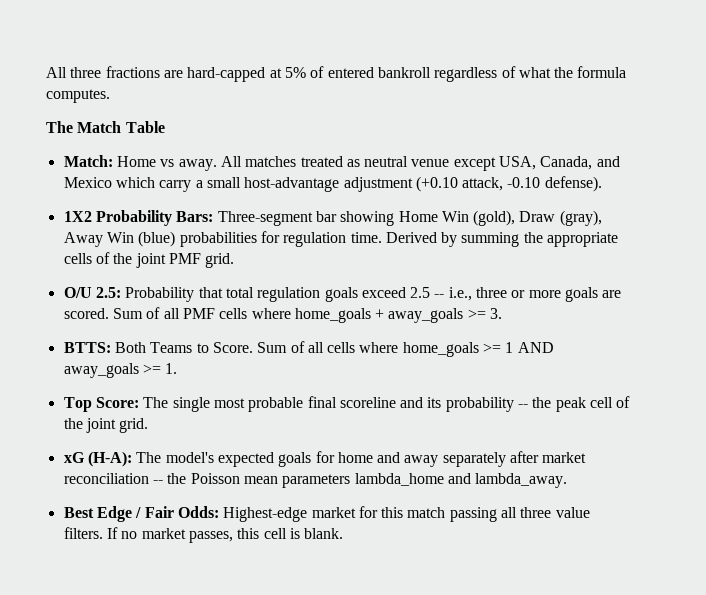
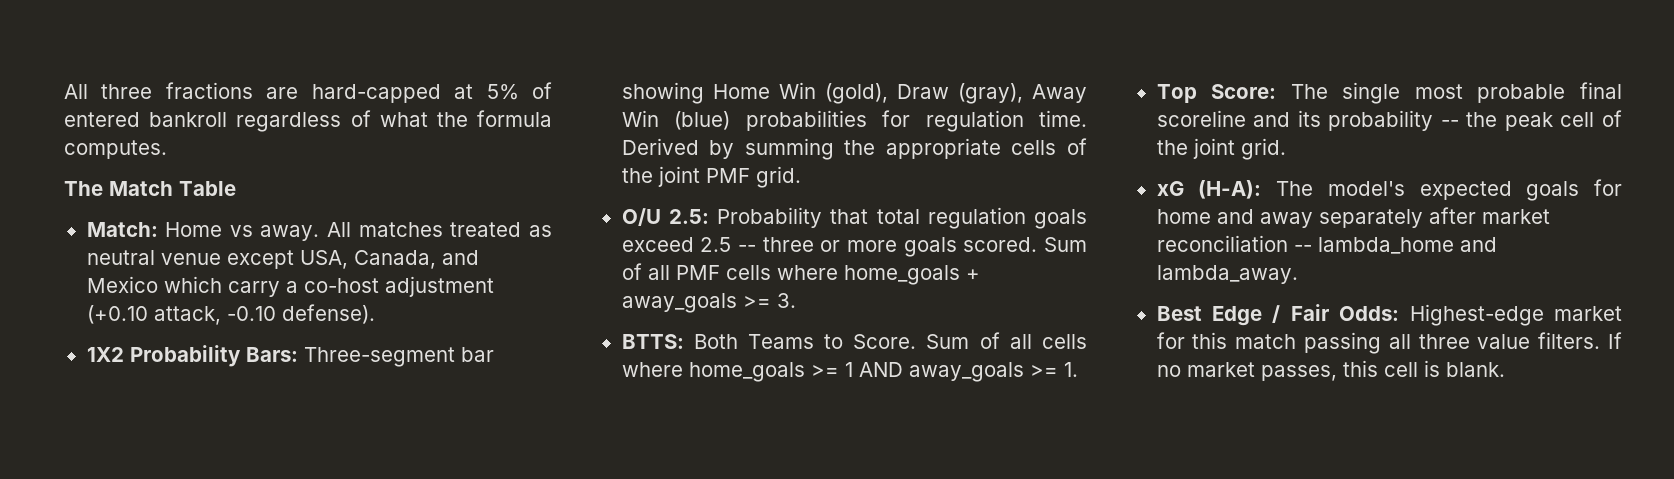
- All matches treated as neutral venue except USA, Canada, and Mexico which carry a small host-advantage adjustment (+0.10 attack, -0.10 defense).
+ All matches treated as neutral venue except USA, Canada, and Mexico which carry a co-host adjustment (+0.10 attack, -0.10 defense).
- O/U 2.5: Probability that total regulation goals exceed 2.5 -- i.e., three or more goals are scored.
+ O/U 2.5: Probability that total regulation goals exceed 2.5 -- three or more goals scored.
- xG (H-A): The model's expected goals for home and away separately after market reconciliation -- the Poisson mean parameters lambda_home and lambda_away.
+ xG (H-A): The model's expected goals for home and away separately after market reconciliation -- lambda_home and lambda_away.

